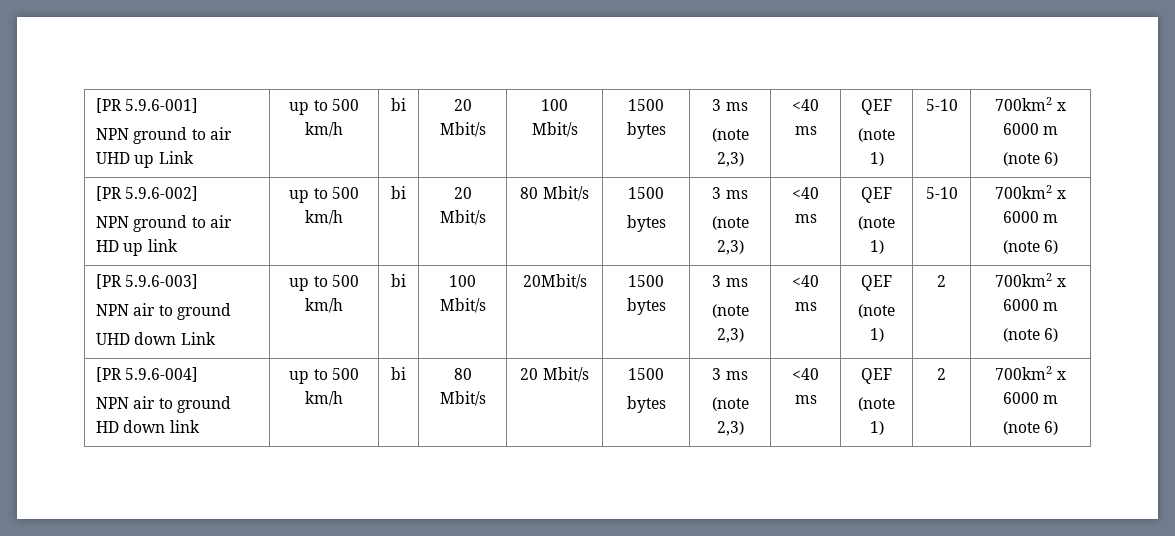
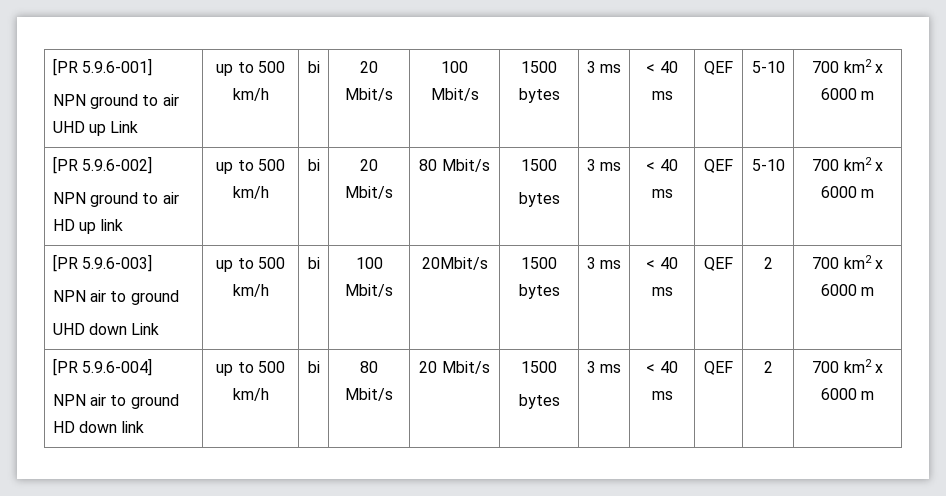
  [PR 5.9.6-001]
- NPN ground to air UHD up Link | up to 500 km/h | bi | 20 Mbit/s | 100 Mbit/s | 1500 bytes | 3 ms
- (note 2,3) | <40 ms | QEF
- (note 1) | 5-10 | 700km2 x 6000 m
- (note 6)
+ NPN ground to air UHD up Link | up to 500 km/h | bi | 20 Mbit/s | 100 Mbit/s | 1500 bytes | 3 ms | < 40 ms | QEF | 5-10 | 700 km2 x 6000 m
  [PR 5.9.6-002]
  NPN ground to air HD up link | up to 500 km/h | bi | 20 Mbit/s | 80 Mbit/s | 1500
- bytes | 3 ms
- (note 2,3) | <40 ms | QEF
- (note 1) | 5-10 | 700km2 x 6000 m
- (note 6)
+ bytes | 3 ms | < 40 ms | QEF | 5-10 | 700 km2 x 6000 m
  [PR 5.9.6-003]
  NPN air to ground
- UHD down Link | up to 500 km/h | bi | 100 Mbit/s | 20Mbit/s | 1500 bytes | 3 ms
- (note 2,3) | <40 ms | QEF
- (note 1) | 2 | 700km2 x 6000 m
- (note 6)
+ UHD down Link | up to 500 km/h | bi | 100 Mbit/s | 20Mbit/s | 1500 bytes | 3 ms | < 40 ms | QEF | 2 | 700 km2 x 6000 m
  [PR 5.9.6-004]
  NPN air to ground HD down link | up to 500 km/h | bi | 80 Mbit/s | 20 Mbit/s | 1500
- bytes | 3 ms
- (note 2,3) | <40 ms | QEF
- (note 1) | 2 | 700km2 x 6000 m
- (note 6)
+ bytes | 3 ms | < 40 ms | QEF | 2 | 700 km2 x 6000 m

